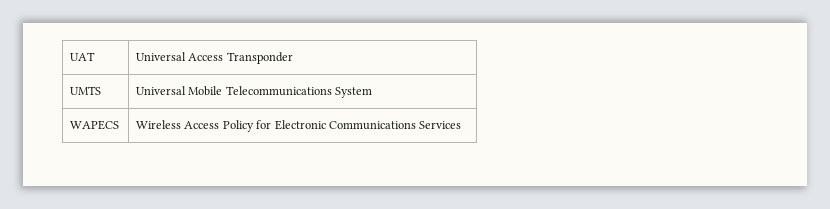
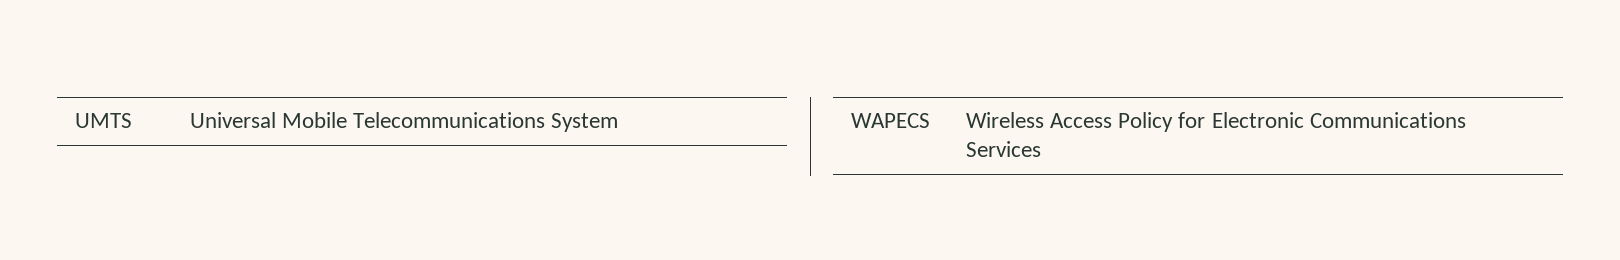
- UAT | Universal Access Transponder

